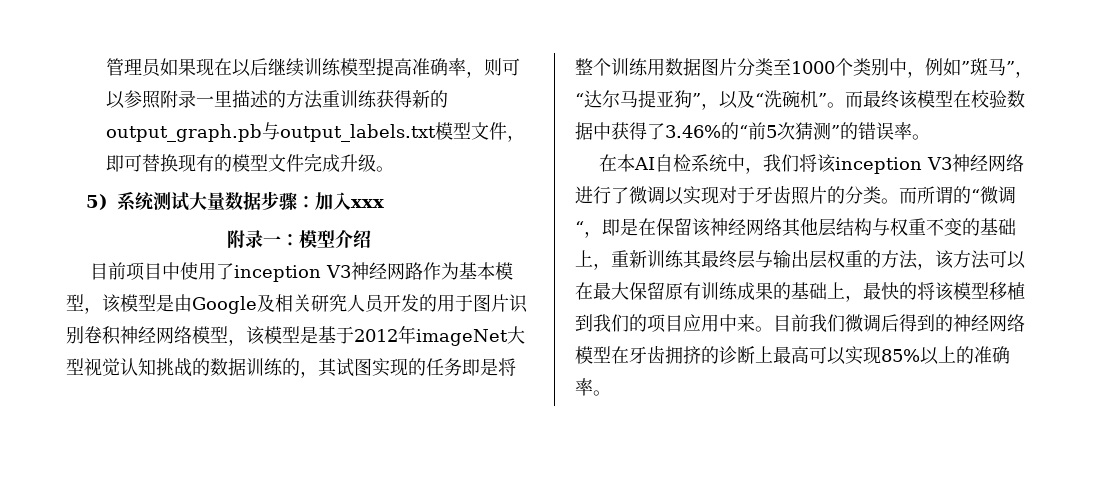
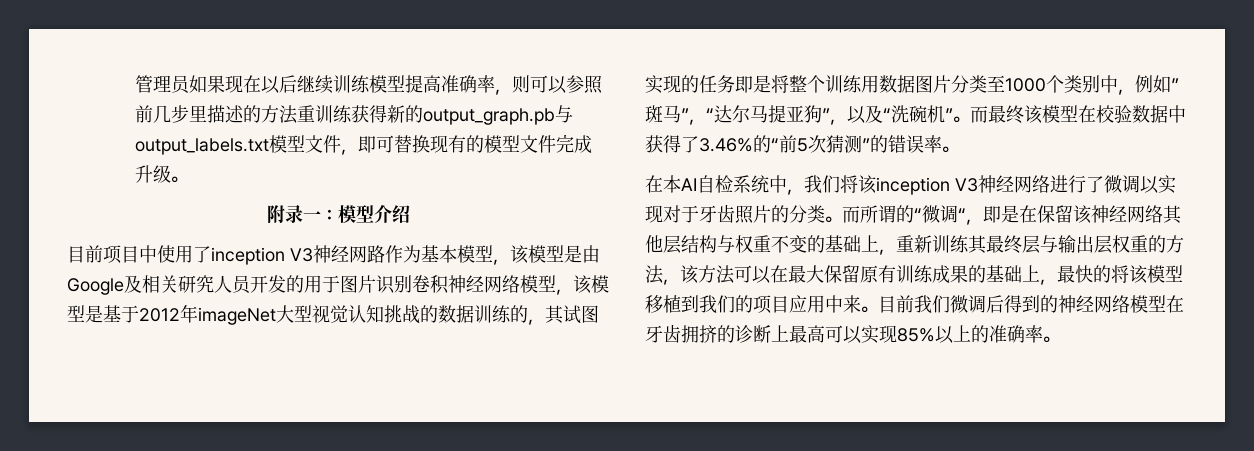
- 管理员如果现在以后继续训练模型提高准确率，则可以参照附录一里描述的方法重训练获得新的output_graph.pb与output_labels.txt模型文件，即可替换现有的模型文件完成升级。
+ 管理员如果现在以后继续训练模型提高准确率，则可以参照前几步里描述的方法重训练获得新的output_graph.pb与output_labels.txt模型文件，即可替换现有的模型文件完成升级。
- 5)系统测试大量数据步骤：加入xxx

